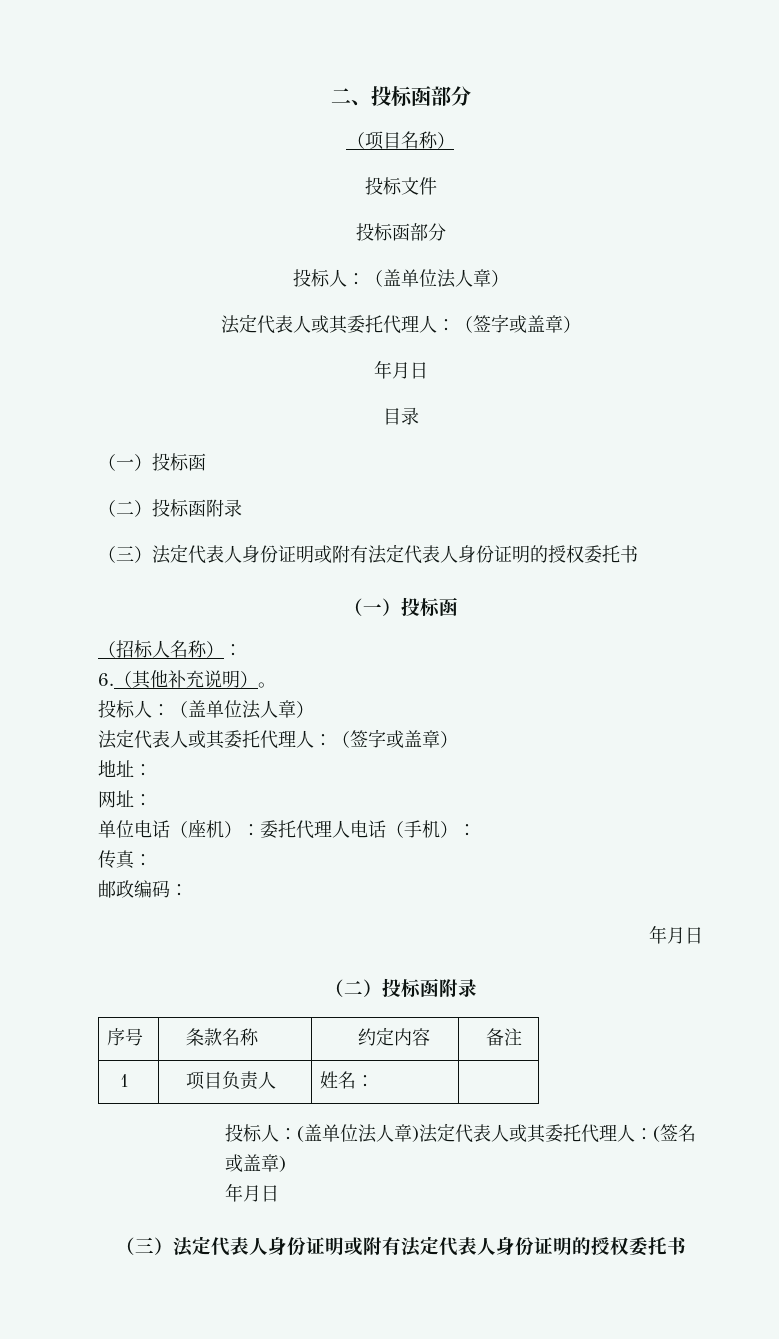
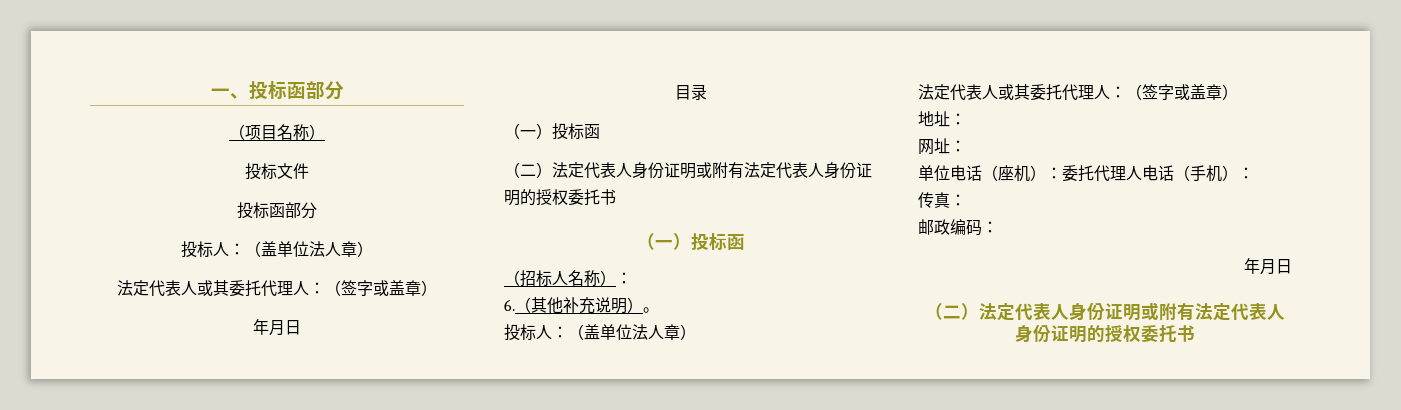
- 二、投标函部分
+ 一、投标函部分
  目录
  （一）投标函
- （二）投标函附录
- （三）法定代表人身份证明或附有法定代表人身份证明的授权委托书
+ （二）法定代表人身份证明或附有法定代表人身份证明的授权委托书
  邮政编码：
  年月日
- （二）投标函附录
- 序号 | 条款名称 | 约定内容 | 备注
- 1 | 项目负责人 | 姓名： |
- 投标人：(盖单位法人章)法定代表人或其委托代理人：(签名或盖章)
- 年月日
- （三）法定代表人身份证明或附有法定代表人身份证明的授权委托书
+ （二）法定代表人身份证明或附有法定代表人身份证明的授权委托书

